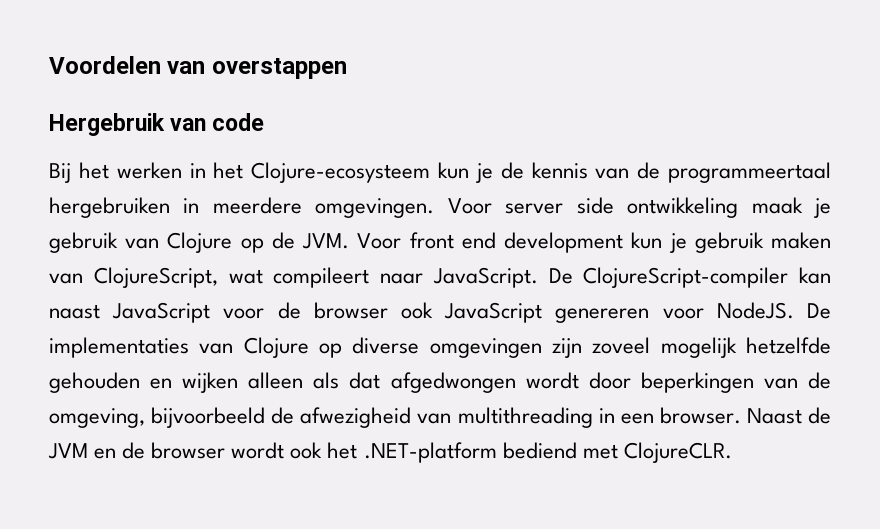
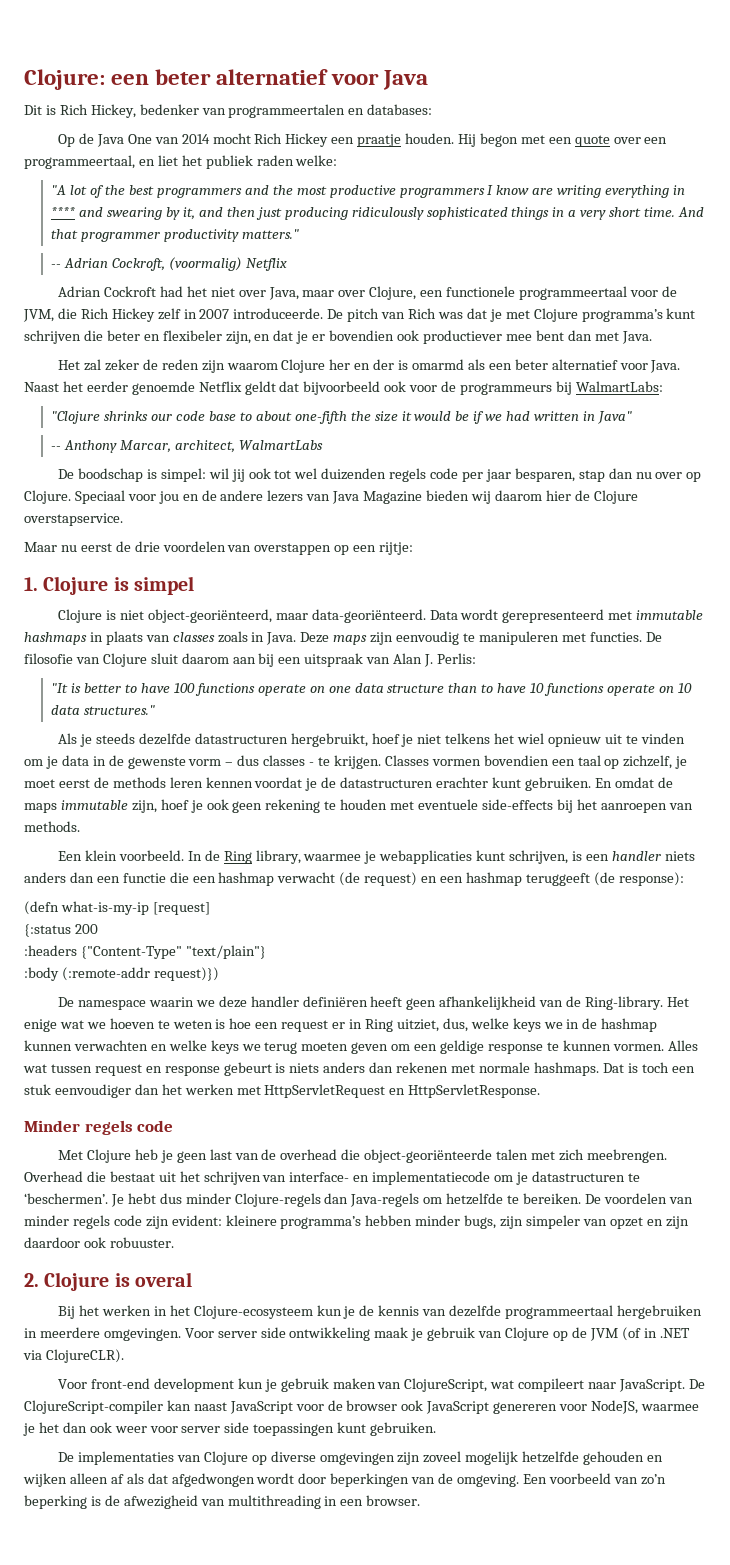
- Voordelen van overstappen
- Hergebruik van code
+ Clojure: een beter alternatief voor Java
+ Dit is Rich Hickey, bedenker van programmeertalen en databases:
+ Op de Java One van 2014 mocht Rich Hickey een praatje houden. Hij begon met een quote over een programmeertaal, en liet het publiek raden welke:
+ "A lot of the best programmers and the most productive programmers I know are writing everything in **** and swearing by it, and then just producing ridiculously sophisticated things in a very short time. And that programmer productivity matters."
+ -- Adrian Cockroft, (voormalig) Netflix
+ Adrian Cockroft had het niet over Java, maar over Clojure, een functionele programmeertaal voor de JVM, die Rich Hickey zelf in 2007 introduceerde. De pitch van Rich was dat je met Clojure programma’s kunt schrijven die beter en flexibeler zijn, en dat je er bovendien ook productiever mee bent dan met Java.
+ Het zal zeker de reden zijn waarom Clojure her en der is omarmd als een beter alternatief voor Java. Naast het eerder genoemde Netflix geldt dat bijvoorbeeld ook voor de programmeurs bij WalmartLabs:
+ "Clojure shrinks our code base to about one-fifth the size it would be if we had written in Java"
+ -- Anthony Marcar, architect, WalmartLabs
+ De boodschap is simpel: wil jij ook tot wel duizenden regels code per jaar besparen, stap dan nu over op Clojure. Speciaal voor jou en de andere lezers van Java Magazine bieden wij daarom hier de Clojure overstapservice.
+ Maar nu eerst de drie voordelen van overstappen op een rijtje:
+ 1. Clojure is simpel
+ Clojure is niet object-georiënteerd, maar data-georiënteerd. Data wordt gerepresenteerd met immutable hashmaps in plaats van classes zoals in Java. Deze maps zijn eenvoudig te manipuleren met functies. De filosofie van Clojure sluit daarom aan bij een uitspraak van Alan J. Perlis:
+ "It is better to have 100 functions operate on one data structure than to have 10 functions operate on 10 data structures."
+ Als je steeds dezelfde datastructuren hergebruikt, hoef je niet telkens het wiel opnieuw uit te vinden om je data in de gewenste vorm – dus classes - te krijgen. Classes vormen bovendien een taal op zichzelf, je moet eerst de methods leren kennen voordat je de datastructuren erachter kunt gebruiken. En omdat de maps immutable zijn, hoef je ook geen rekening te houden met eventuele side-effects bij het aanroepen van methods.
+ Een klein voorbeeld. In de Ring library, waarmee je webapplicaties kunt schrijven, is een handler niets anders dan een functie die een hashmap verwacht (de request) en een hashmap teruggeeft (de response):
+ (defn what-is-my-ip [request]
+ {:status 200
+ :headers {"Content-Type" "text/plain"}
+ :body (:remote-addr request)})
+ De namespace waarin we deze handler definiëren heeft geen afhankelijkheid van de Ring-library. Het enige wat we hoeven te weten is hoe een request er in Ring uitziet, dus, welke keys we in de hashmap kunnen verwachten en welke keys we terug moeten geven om een geldige response te kunnen vormen. Alles wat tussen request en response gebeurt is niets anders dan rekenen met normale hashmaps. Dat is toch een stuk eenvoudiger dan het werken met HttpServletRequest en HttpServletResponse.
+ Minder regels code
+ Met Clojure heb je geen last van de overhead die object-georiënteerde talen met zich meebrengen. Overhead die bestaat uit het schrijven van interface- en implementatiecode om je datastructuren te ‘beschermen’. Je hebt dus minder Clojure-regels dan Java-regels om hetzelfde te bereiken. De voordelen van minder regels code zijn evident: kleinere programma’s hebben minder bugs, zijn simpeler van opzet en zijn daardoor ook robuuster.
+ 2. Clojure is overal
- Bij het werken in het Clojure-ecosysteem kun je de kennis van de programmeertaal hergebruiken in meerdere omgevingen.
+ Bij het werken in het Clojure-ecosysteem kun je de kennis van dezelfde programmeertaal hergebruiken in meerdere omgevingen.
- Voor server side ontwikkeling maak je gebruik van Clojure op de JVM. Voor front end development kun je gebruik maken van ClojureScript, wat compileert naar JavaScript.
+ Voor server side ontwikkeling maak je gebruik van Clojure op de JVM (of in .NET via ClojureCLR).
+ Voor front-end development kun je gebruik maken van ClojureScript, wat compileert naar JavaScript.
- De ClojureScript-compiler kan naast JavaScript voor de browser ook JavaScript genereren voor NodeJS. De implementaties van Clojure op diverse omgevingen zijn zoveel mogelijk hetzelfde gehouden en wijken alleen als dat afgedwongen wordt door beperkingen van de omgeving, bijvoorbeeld de afwezigheid van multithreading in een browser. Naast de JVM en de browser wordt ook het .NET-platform bediend met ClojureCLR.
+ De ClojureScript-compiler kan naast JavaScript voor de browser ook JavaScript genereren voor NodeJS, waarmee je het dan ook weer voor server side toepassingen kunt gebruiken.
+ De implementaties van Clojure op diverse omgevingen zijn zoveel mogelijk hetzelfde gehouden en wijken alleen af als dat afgedwongen wordt door beperkingen van de omgeving. Een voorbeeld van zo’n beperking is de afwezigheid van multithreading in een browser.

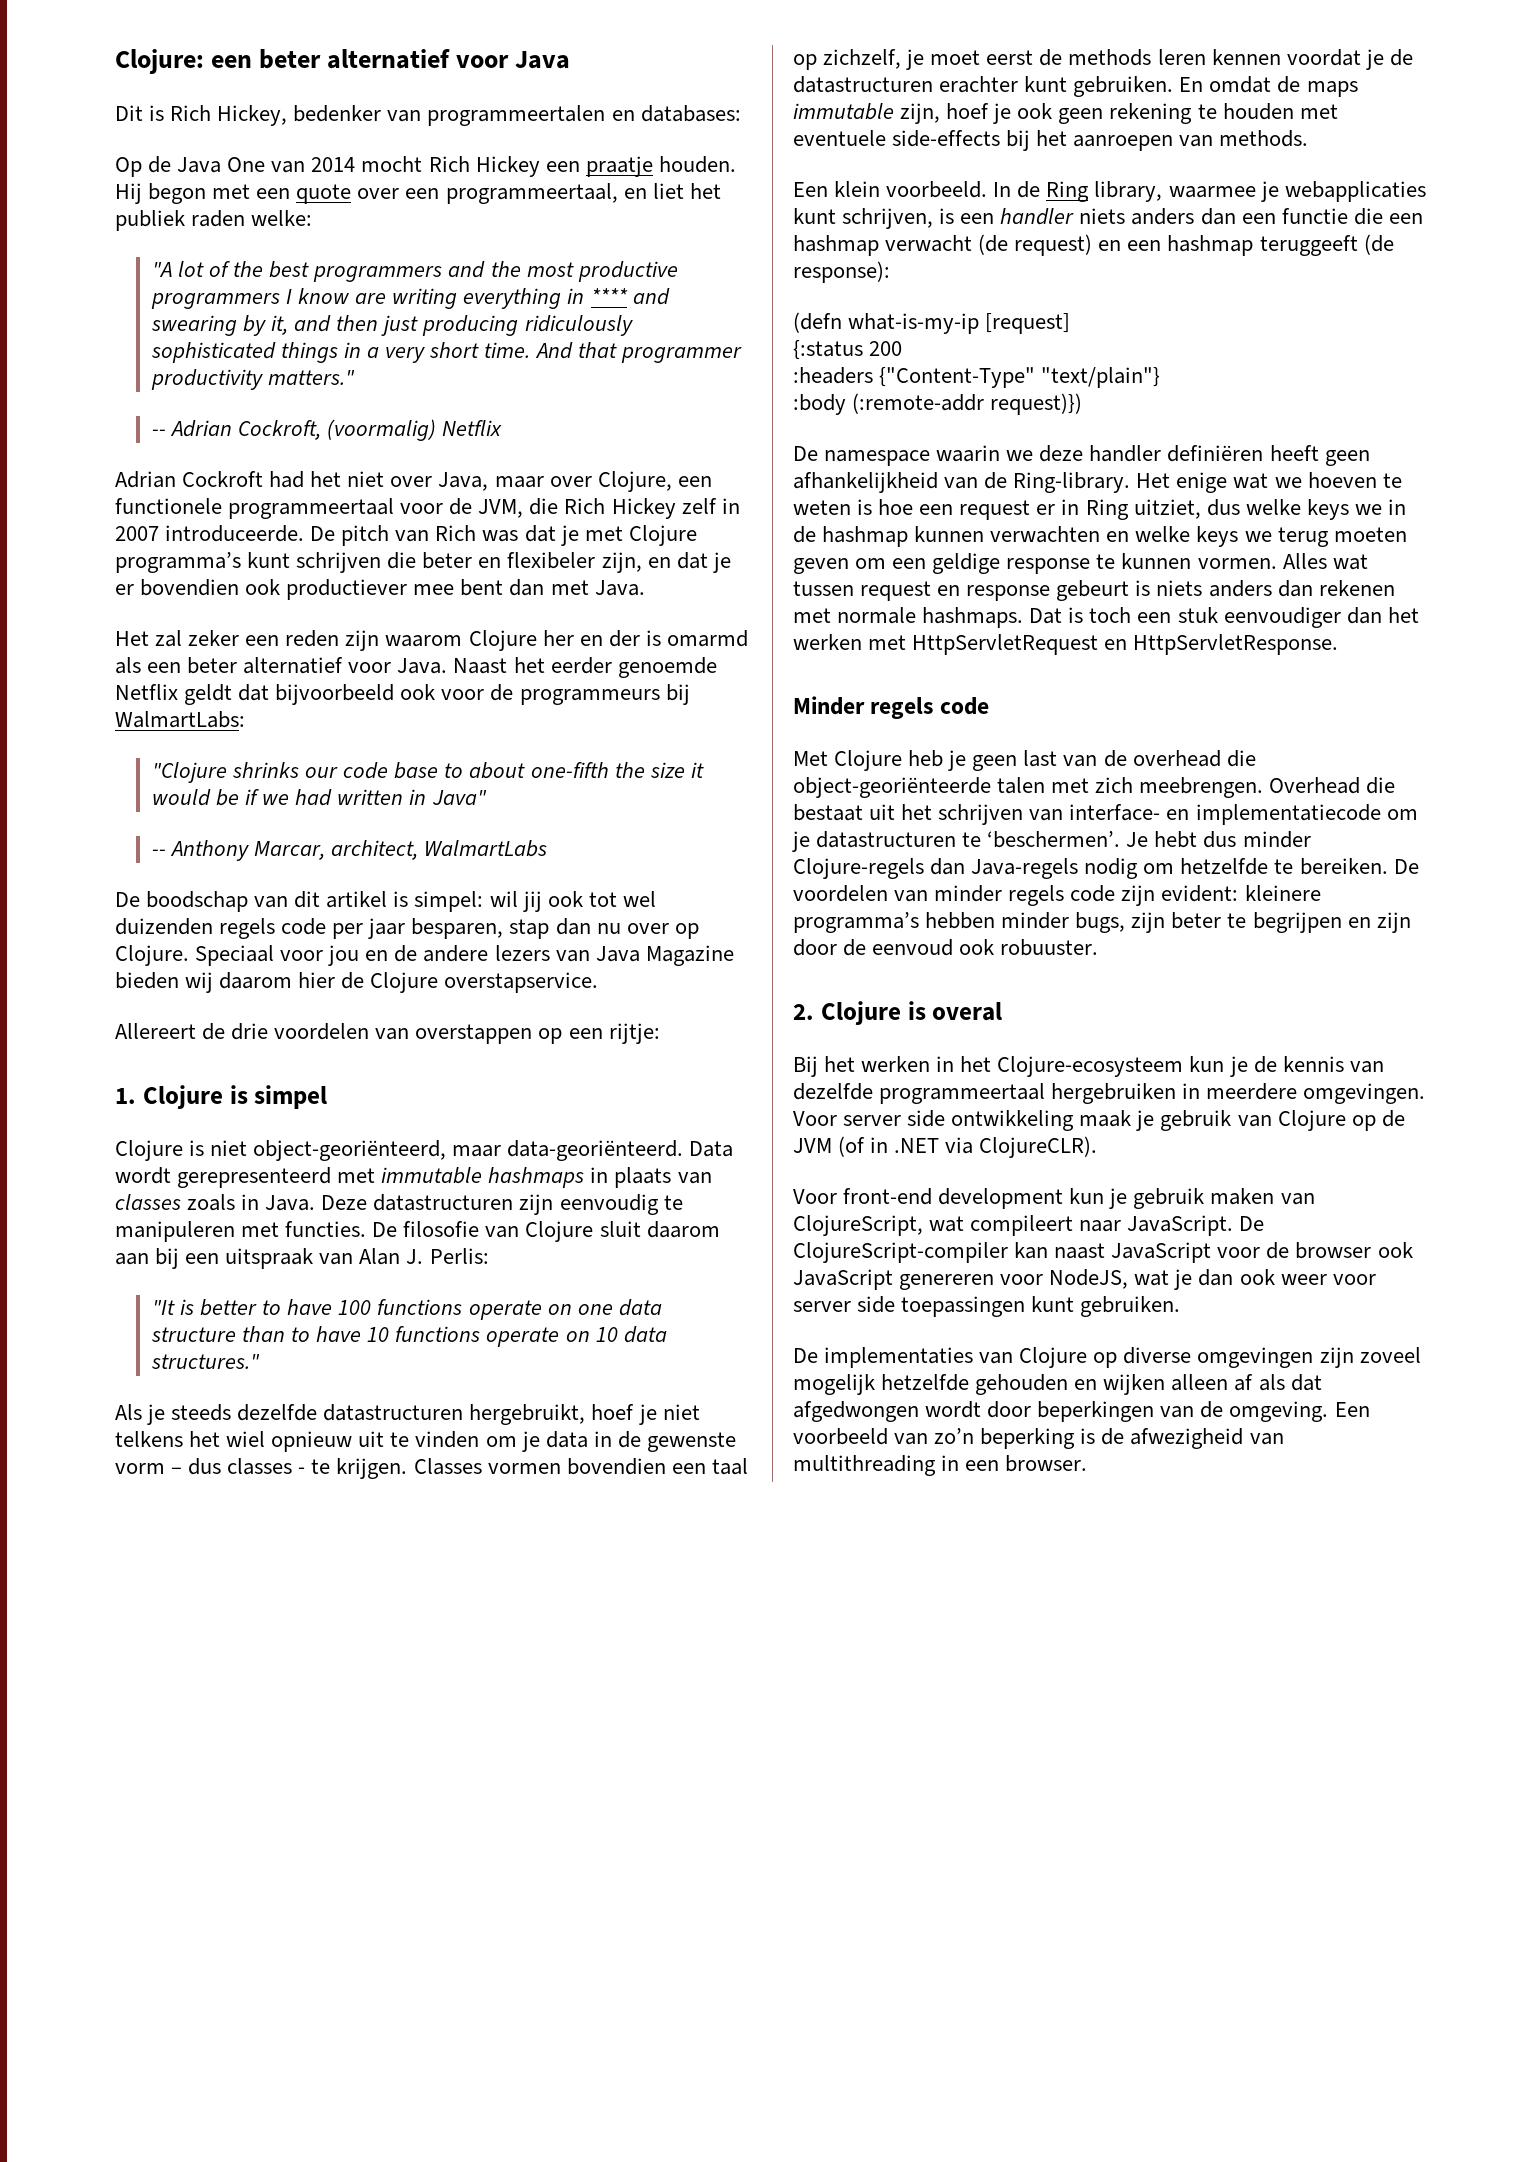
- Het zal zeker de reden zijn waarom Clojure her en der is omarmd als een beter alternatief voor Java.
+ Het zal zeker een reden zijn waarom Clojure her en der is omarmd als een beter alternatief voor Java.
- De boodschap is simpel: wil jij ook tot wel duizenden regels code per jaar besparen, stap dan nu over op Clojure.
+ De boodschap van dit artikel is simpel: wil jij ook tot wel duizenden regels code per jaar besparen, stap dan nu over op Clojure.
- Maar nu eerst de drie voordelen van overstappen op een rijtje:
+ Allereert de drie voordelen van overstappen op een rijtje:
- Deze maps zijn eenvoudig te manipuleren met functies.
+ Deze datastructuren zijn eenvoudig te manipuleren met functies.
- Het enige wat we hoeven te weten is hoe een request er in Ring uitziet, dus, welke keys we in de hashmap kunnen verwachten en welke keys we terug moeten geven om een geldige response te kunnen vormen.
+ Het enige wat we hoeven te weten is hoe een request er in Ring uitziet, dus welke keys we in de hashmap kunnen verwachten en welke keys we terug moeten geven om een geldige response te kunnen vormen.
- Je hebt dus minder Clojure-regels dan Java-regels om hetzelfde te bereiken.
+ Je hebt dus minder Clojure-regels dan Java-regels nodig om hetzelfde te bereiken.
- De voordelen van minder regels code zijn evident: kleinere programma’s hebben minder bugs, zijn simpeler van opzet en zijn daardoor ook robuuster.
+ De voordelen van minder regels code zijn evident: kleinere programma’s hebben minder bugs, zijn beter te begrijpen en zijn door de eenvoud ook robuuster.
- De ClojureScript-compiler kan naast JavaScript voor de browser ook JavaScript genereren voor NodeJS, waarmee je het dan ook weer voor server side toepassingen kunt gebruiken.
+ De ClojureScript-compiler kan naast JavaScript voor de browser ook JavaScript genereren voor NodeJS, wat je dan ook weer voor server side toepassingen kunt gebruiken.

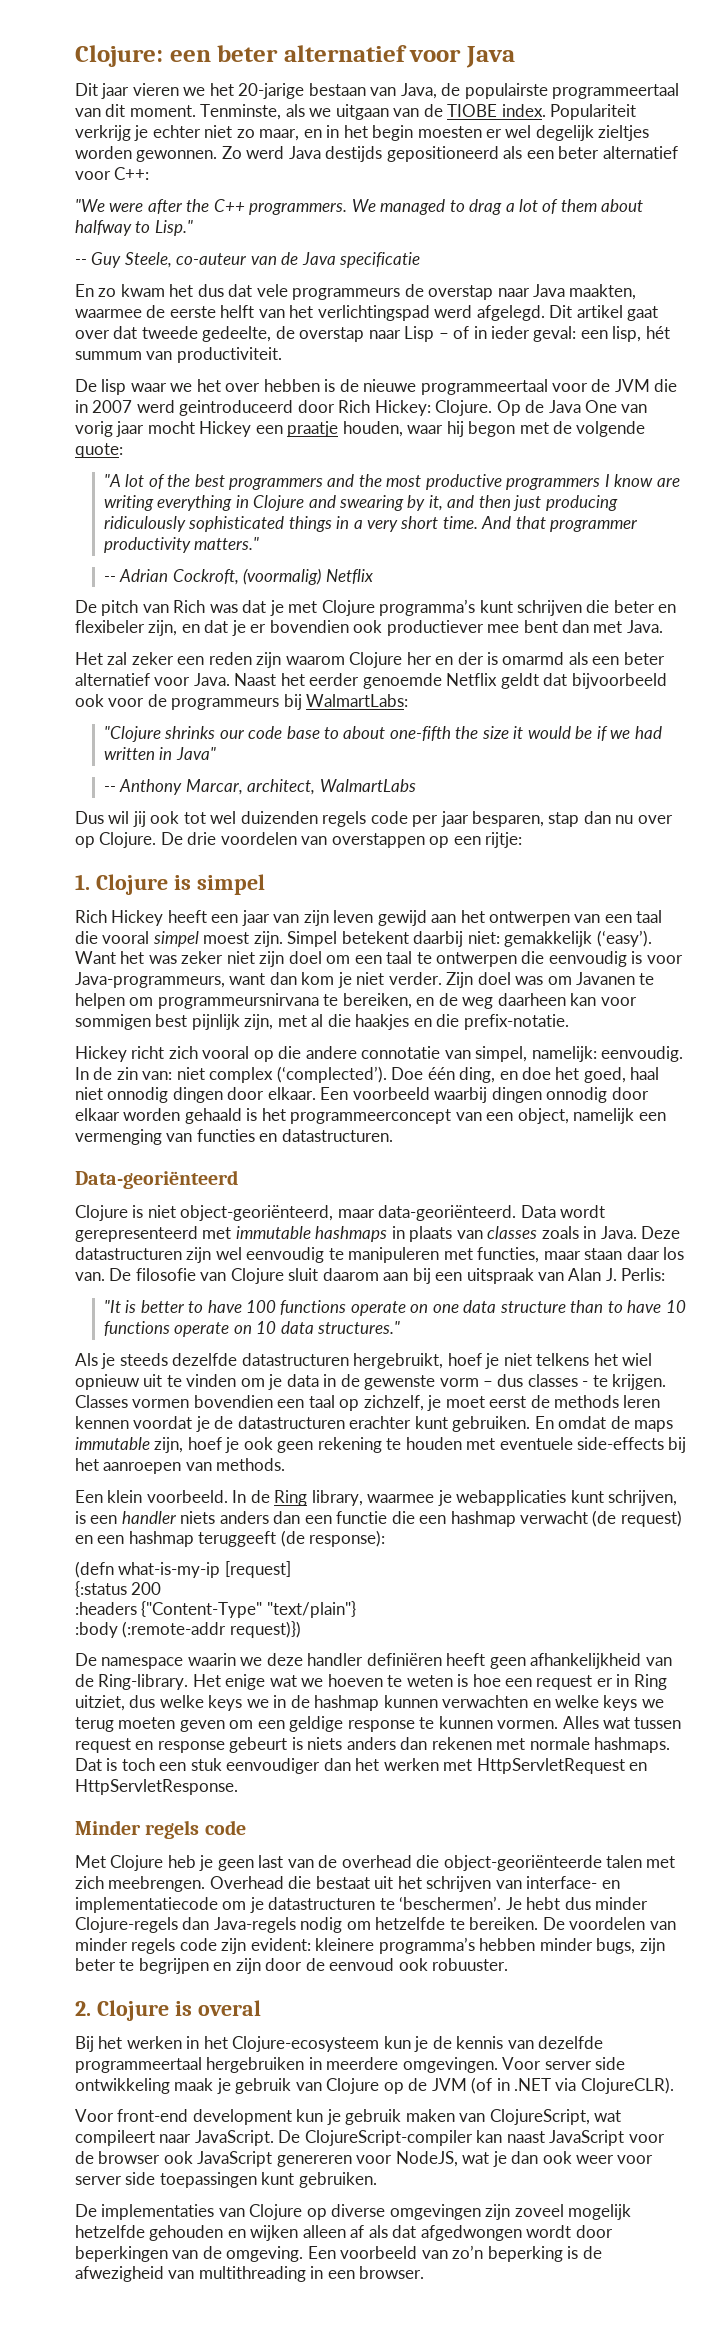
- Dit is Rich Hickey, bedenker van programmeertalen en databases:
- Op de Java One van 2014 mocht Rich Hickey een praatje houden. Hij begon met een quote over een programmeertaal, en liet het publiek raden welke:
+ Dit jaar vieren we het 20-jarige bestaan van Java, de populairste programmeertaal van dit moment. Tenminste, als we uitgaan van de TIOBE index. Populariteit verkrijg je echter niet zo maar, en in het begin moesten er wel degelijk zieltjes worden gewonnen. Zo werd Java destijds gepositioneerd als een beter alternatief voor C++:
+ "We were after the C++ programmers. We managed to drag a lot of them about halfway to Lisp."
+ -- Guy Steele, co-auteur van de Java specificatie
+ En zo kwam het dus dat vele programmeurs de overstap naar Java maakten, waarmee de eerste helft van het verlichtingspad werd afgelegd. Dit artikel gaat over dat tweede gedeelte, de overstap naar Lisp – of in ieder geval: een lisp, hét summum van productiviteit.
+ De lisp waar we het over hebben is de nieuwe programmeertaal voor de JVM die in 2007 werd geintroduceerd door Rich Hickey: Clojure. Op de Java One van vorig jaar mocht Hickey een praatje houden, waar hij begon met de volgende quote:
- "A lot of the best programmers and the most productive programmers I know are writing everything in **** and swearing by it, and then just producing ridiculously sophisticated things in a very short time.
+ "A lot of the best programmers and the most productive programmers I know are writing everything in Clojure and swearing by it, and then just producing ridiculously sophisticated things in a very short time.
- Adrian Cockroft had het niet over Java, maar over Clojure, een functionele programmeertaal voor de JVM, die Rich Hickey zelf in 2007 introduceerde.
- De boodschap van dit artikel is simpel: wil jij ook tot wel duizenden regels code per jaar besparen, stap dan nu over op Clojure.
+ Dus wil jij ook tot wel duizenden regels code per jaar besparen, stap dan nu over op Clojure.
- Speciaal voor jou en de andere lezers van Java Magazine bieden wij daarom hier de Clojure overstapservice.
- Allereert de drie voordelen van overstappen op een rijtje:
+ De drie voordelen van overstappen op een rijtje:
+ Rich Hickey heeft een jaar van zijn leven gewijd aan het ontwerpen van een taal die vooral simpel moest zijn. Simpel betekent daarbij niet: gemakkelijk (‘easy’). Want het was zeker niet zijn doel om een taal te ontwerpen die eenvoudig is voor Java-programmeurs, want dan kom je niet verder. Zijn doel was om Javanen te helpen om programmeursnirvana te bereiken, en de weg daarheen kan voor sommigen best pijnlijk zijn, met al die haakjes en die prefix-notatie.
+ Hickey richt zich vooral op die andere connotatie van simpel, namelijk: eenvoudig. In de zin van: niet complex (‘complected’). Doe één ding, en doe het goed, haal niet onnodig dingen door elkaar. Een voorbeeld waarbij dingen onnodig door elkaar worden gehaald is het programmeerconcept van een object, namelijk een vermenging van functies en datastructuren.
+ Data-georiënteerd
- Deze datastructuren zijn eenvoudig te manipuleren met functies.
+ Deze datastructuren zijn wel eenvoudig te manipuleren met functies, maar staan daar los van.

